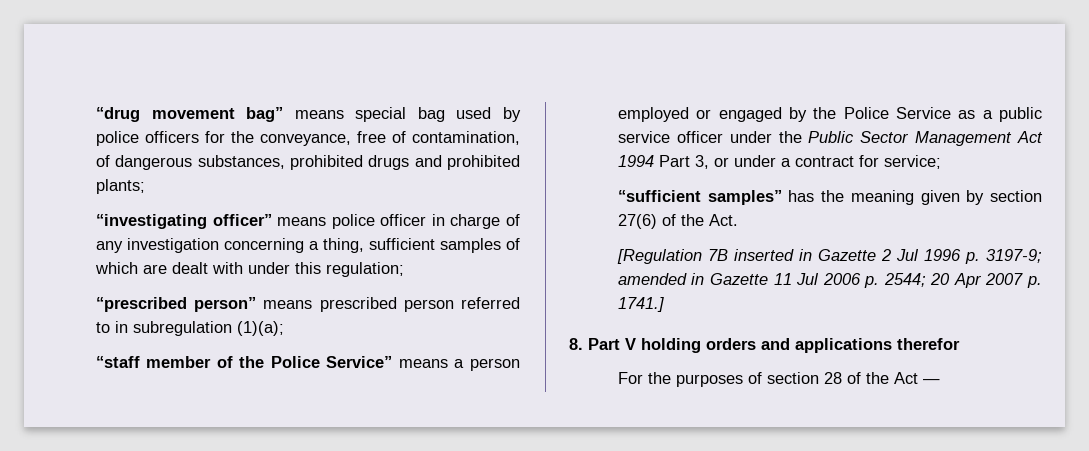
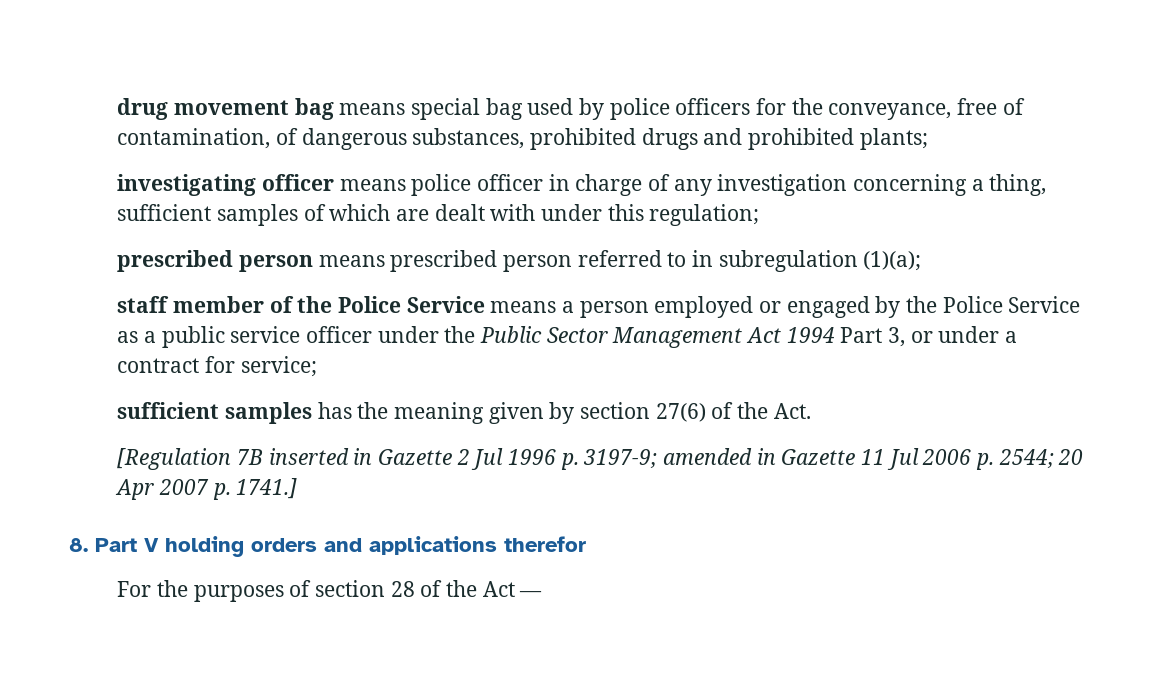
- “drug movement bag” means special bag used by police officers for the conveyance, free of contamination, of dangerous substances, prohibited drugs and prohibited plants;
+ drug movement bag means special bag used by police officers for the conveyance, free of contamination, of dangerous substances, prohibited drugs and prohibited plants;
- “investigating officer” means police officer in charge of any investigation concerning a thing, sufficient samples of which are dealt with under this regulation;
+ investigating officer means police officer in charge of any investigation concerning a thing, sufficient samples of which are dealt with under this regulation;
- “prescribed person” means prescribed person referred to in subregulation (1)(a);
+ prescribed person means prescribed person referred to in subregulation (1)(a);
- “staff member of the Police Service” means a person employed or engaged by the Police Service as a public service officer under the Public Sector Management Act 1994 Part 3, or under a contract for service;
+ staff member of the Police Service means a person employed or engaged by the Police Service as a public service officer under the Public Sector Management Act 1994 Part 3, or under a contract for service;
- “sufficient samples” has the meaning given by section 27(6) of the Act.
+ sufficient samples has the meaning given by section 27(6) of the Act.

